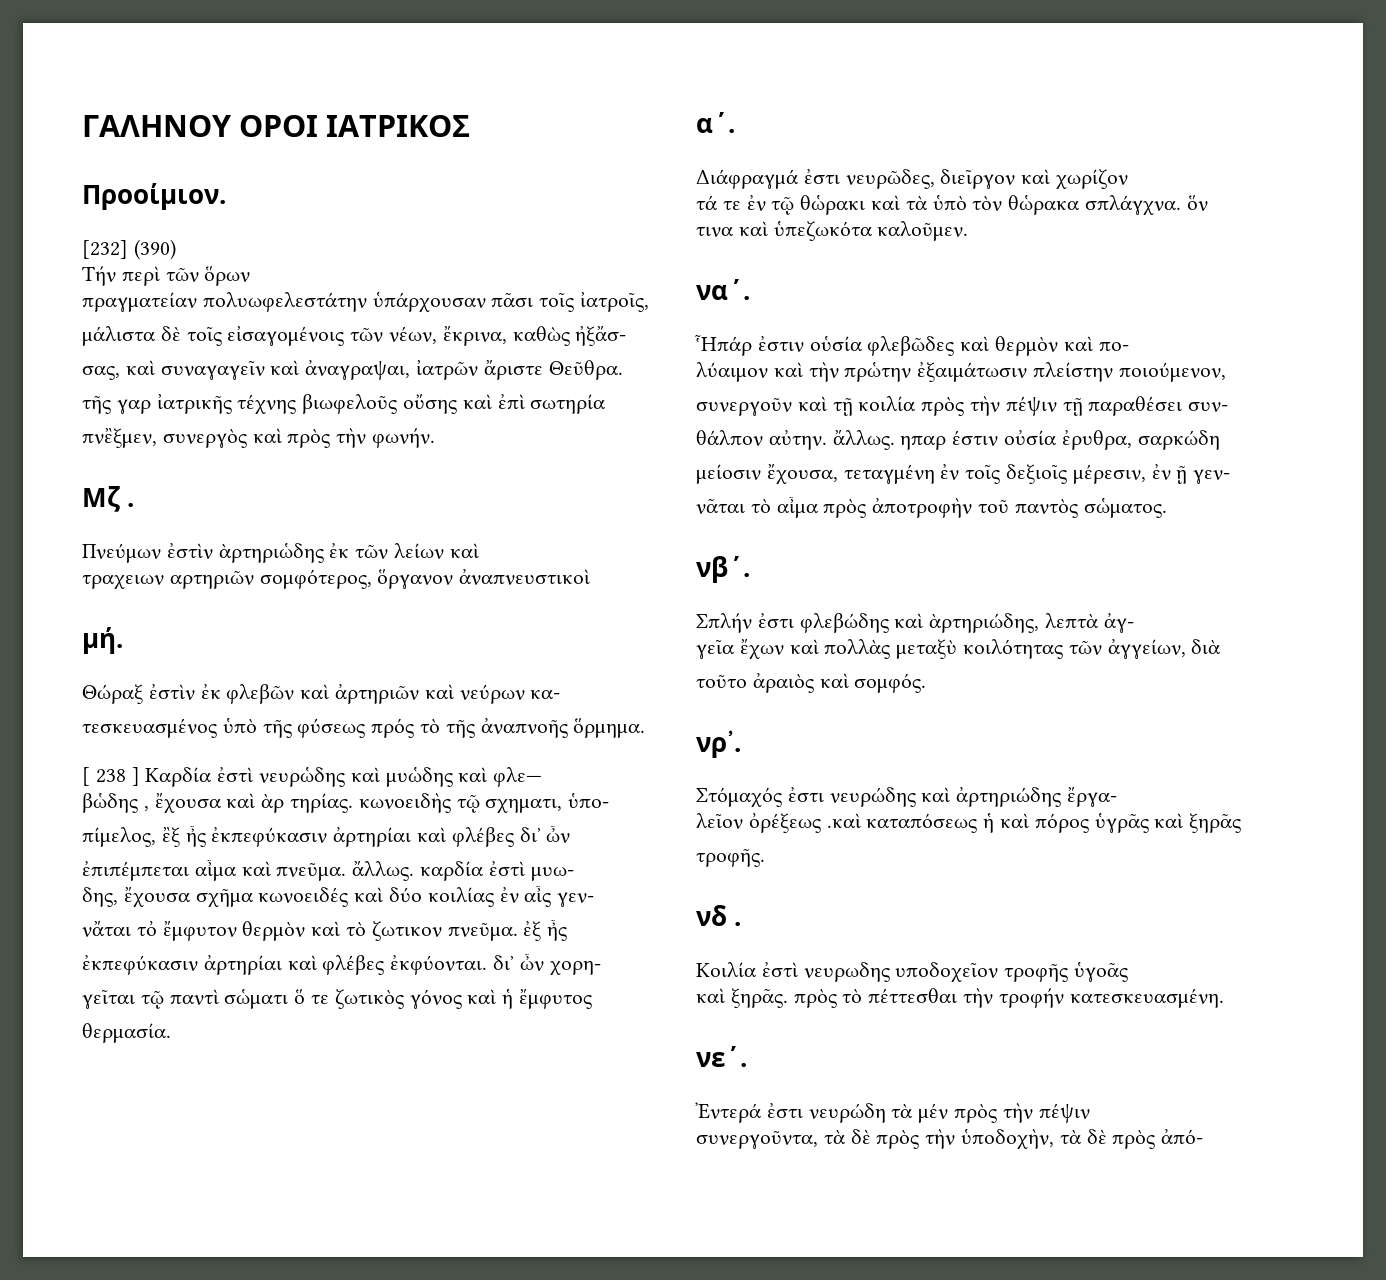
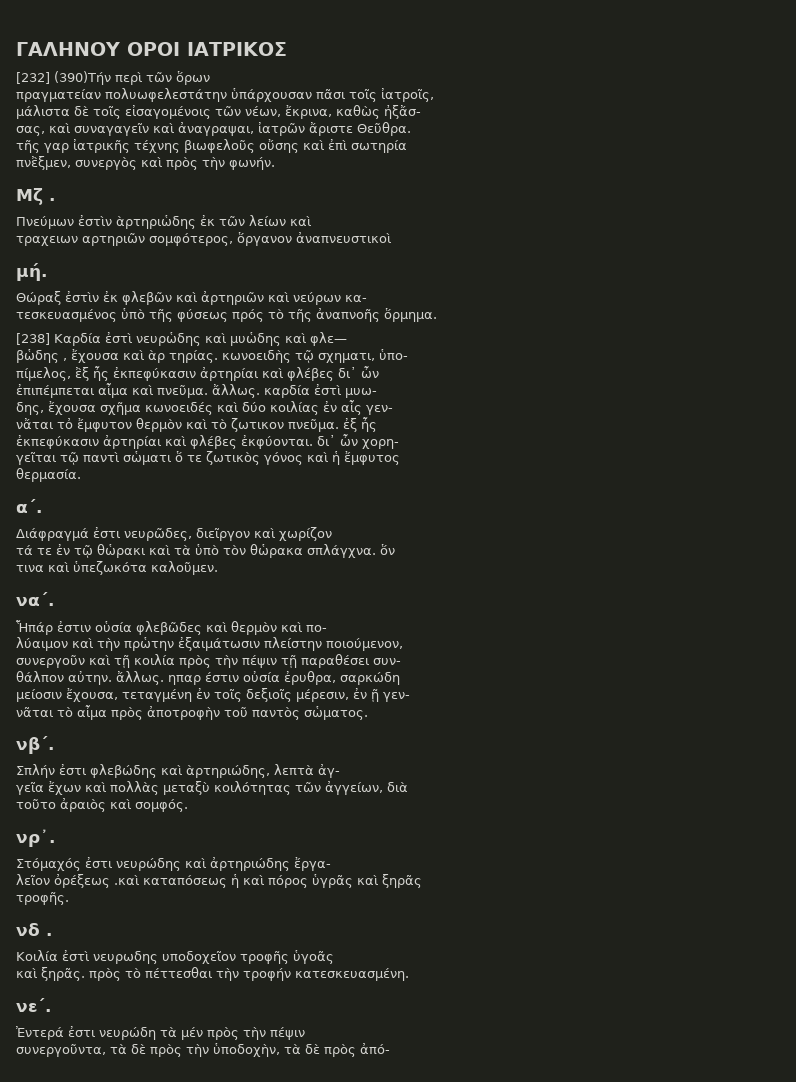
- Προοίμιον.
- [232] (390)
- Τήν περὶ τῶν ὅρων
+ [232] (390)Τήν περὶ τῶν ὅρων
- [ 238 ] Καρδία ἐστὶ νευρὡδης καὶ μυὡδης καὶ φλε—
+ [238] Καρδία ἐστὶ νευρὡδης καὶ μυὡδης καὶ φλε—

